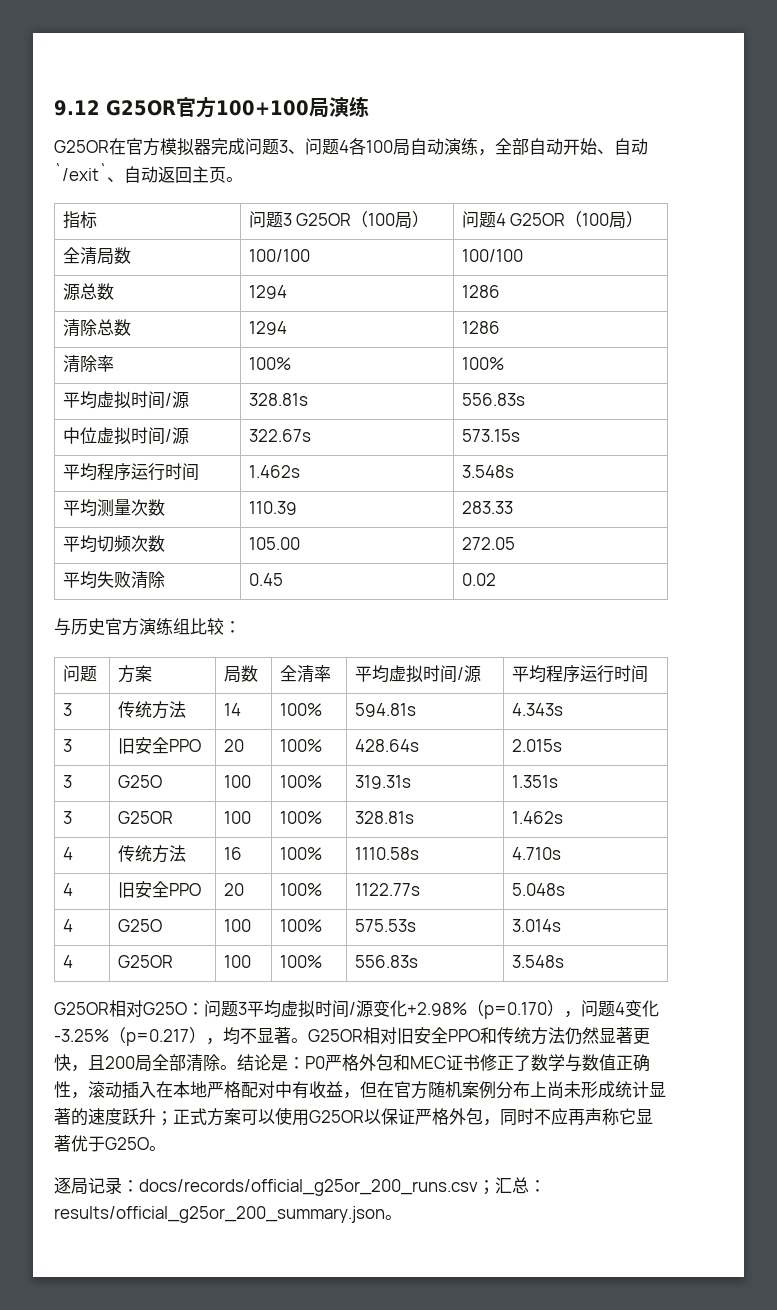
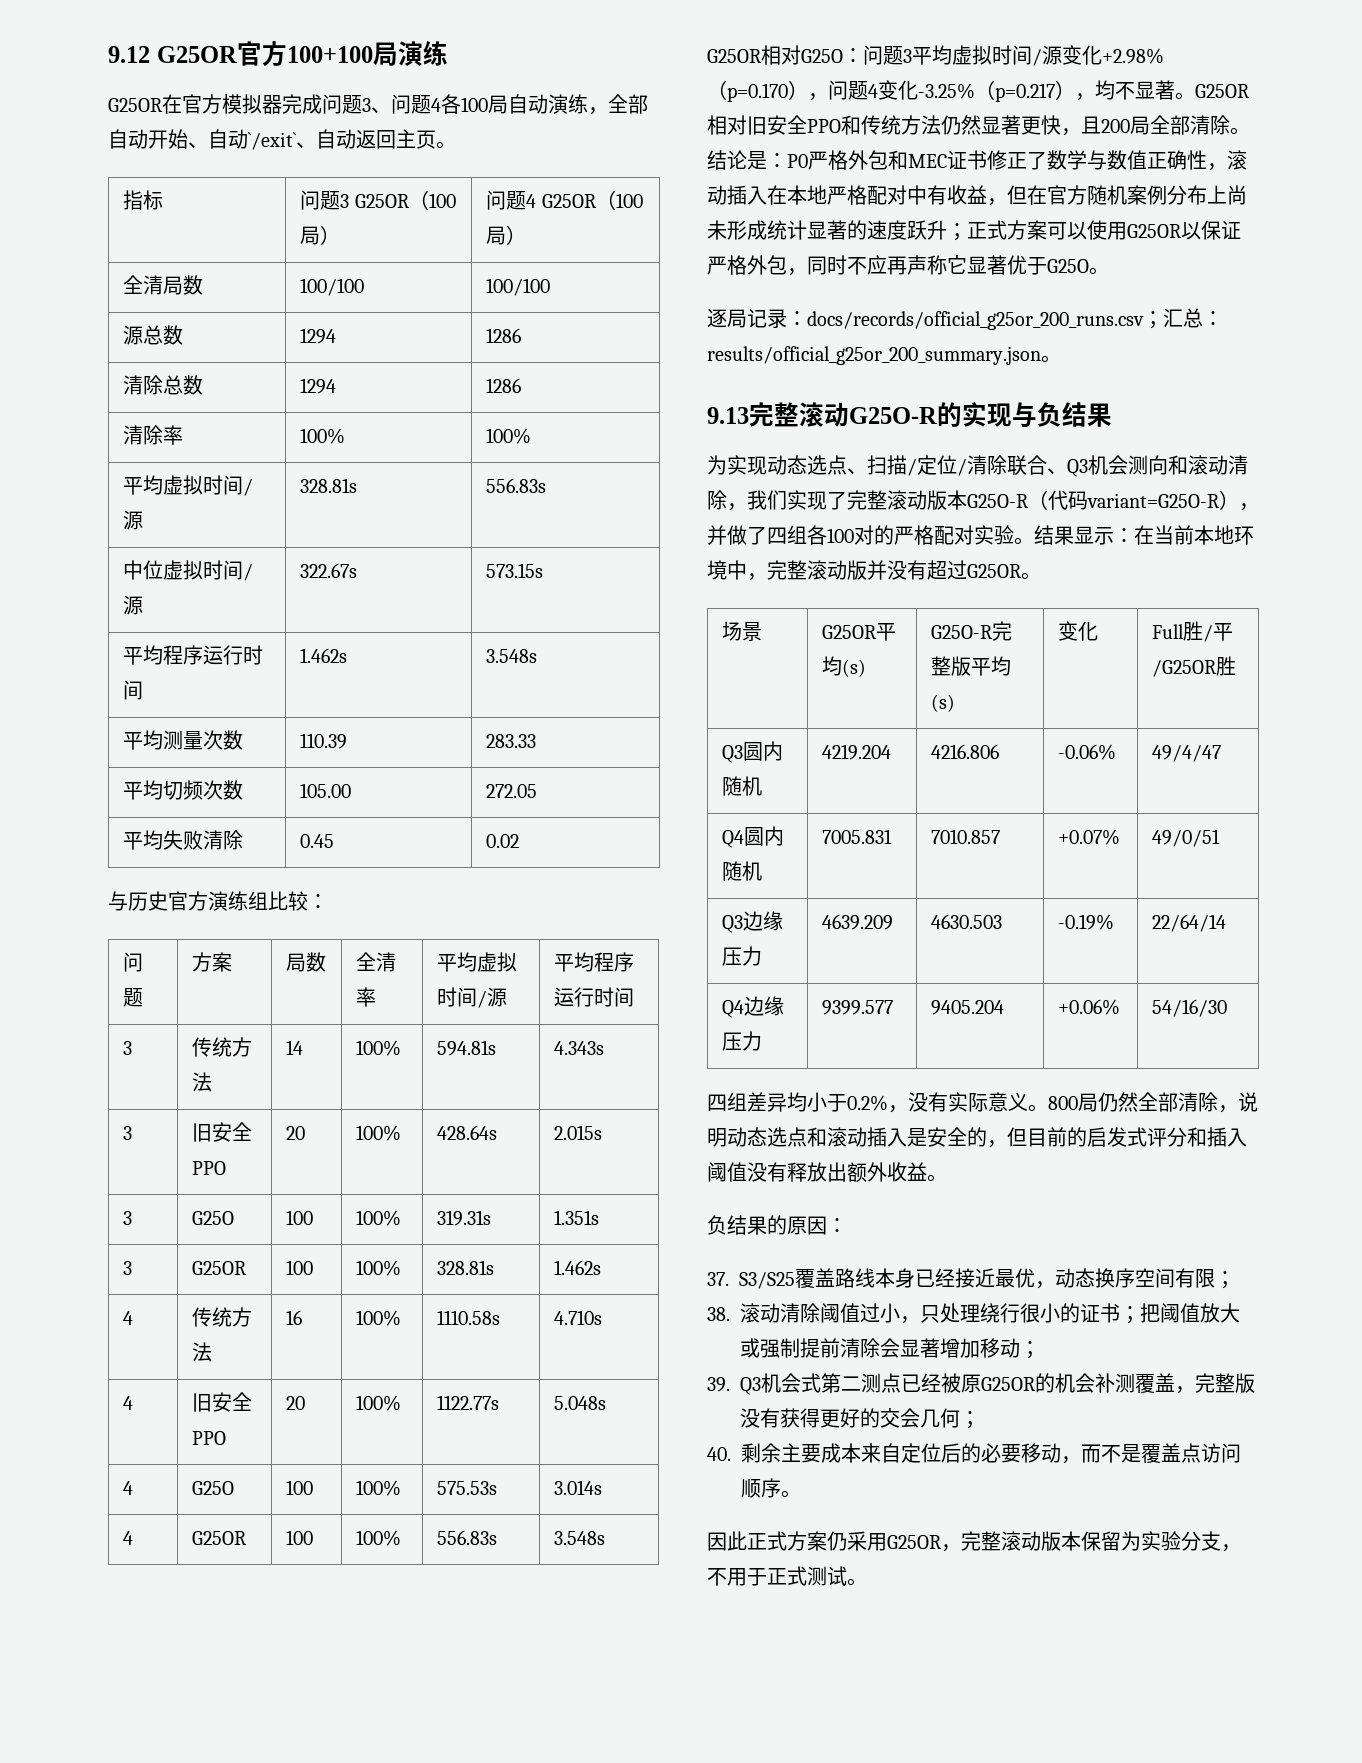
+ 9.13完整滚动G25O-R的实现与负结果
+ 为实现动态选点、扫描/定位/清除联合、Q3机会测向和滚动清除，我们实现了完整滚动版本G25O-R（代码variant=G25O-R），并做了四组各100对的严格配对实验。结果显示：在当前本地环境中，完整滚动版并没有超过G25OR。
+ 场景 | G25OR平均(s) | G25O-R完整版平均(s) | 变化 | Full胜/平/G25OR胜
+ Q3圆内随机 | 4219.204 | 4216.806 | -0.06% | 49/4/47
+ Q4圆内随机 | 7005.831 | 7010.857 | +0.07% | 49/0/51
+ Q3边缘压力 | 4639.209 | 4630.503 | -0.19% | 22/64/14
+ Q4边缘压力 | 9399.577 | 9405.204 | +0.06% | 54/16/30
+ 四组差异均小于0.2%，没有实际意义。800局仍然全部清除，说明动态选点和滚动插入是安全的，但目前的启发式评分和插入阈值没有释放出额外收益。
+ 负结果的原因：
+ 37. S3/S25覆盖路线本身已经接近最优，动态换序空间有限；
+ 38.滚动清除阈值过小，只处理绕行很小的证书；把阈值放大或强制提前清除会显著增加移动；
+ 39. Q3机会式第二测点已经被原G25OR的机会补测覆盖，完整版没有获得更好的交会几何；
+ 40.剩余主要成本来自定位后的必要移动，而不是覆盖点访问顺序。
+ 因此正式方案仍采用G25OR，完整滚动版本保留为实验分支，不用于正式测试。

